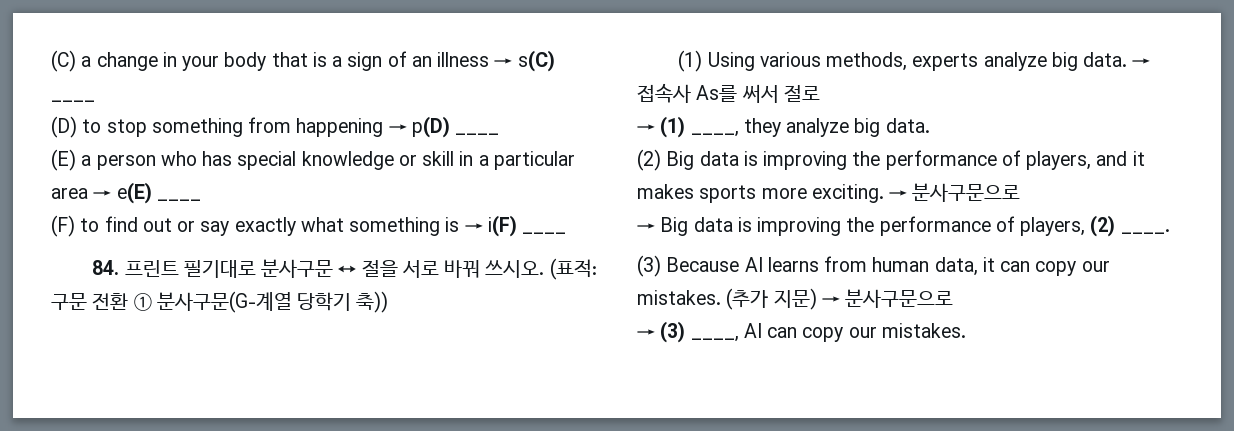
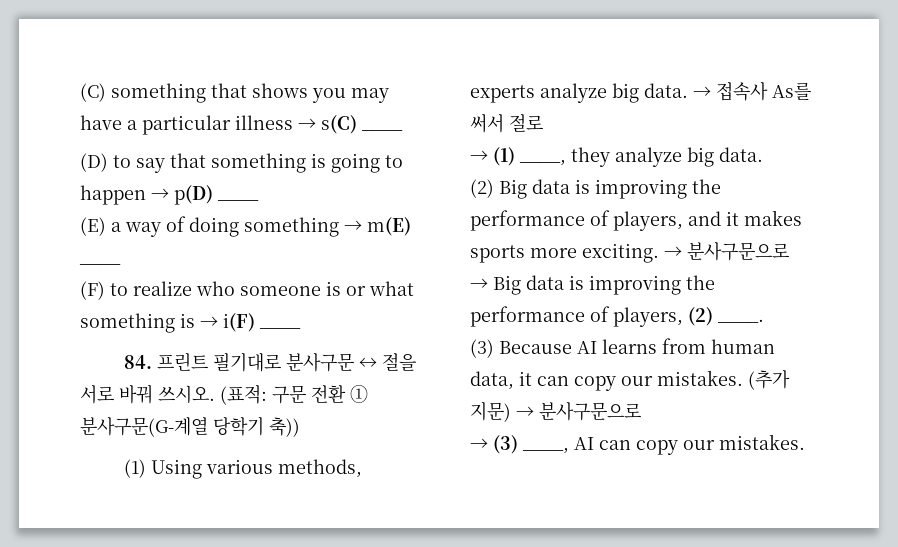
- (C) a change in your body that is a sign of an illness → s(C) ____
+ (C) something that shows you may have a particular illness → s(C) ____
- (D) to stop something from happening → p(D) ____
+ (D) to say that something is going to happen → p(D) ____
- (E) a person who has special knowledge or skill in a particular area → e(E) ____
- (F) to find out or say exactly what something is → i(F) ____
+ (E) a way of doing something → m(E) ____
+ (F) to realize who someone is or what something is → i(F) ____

